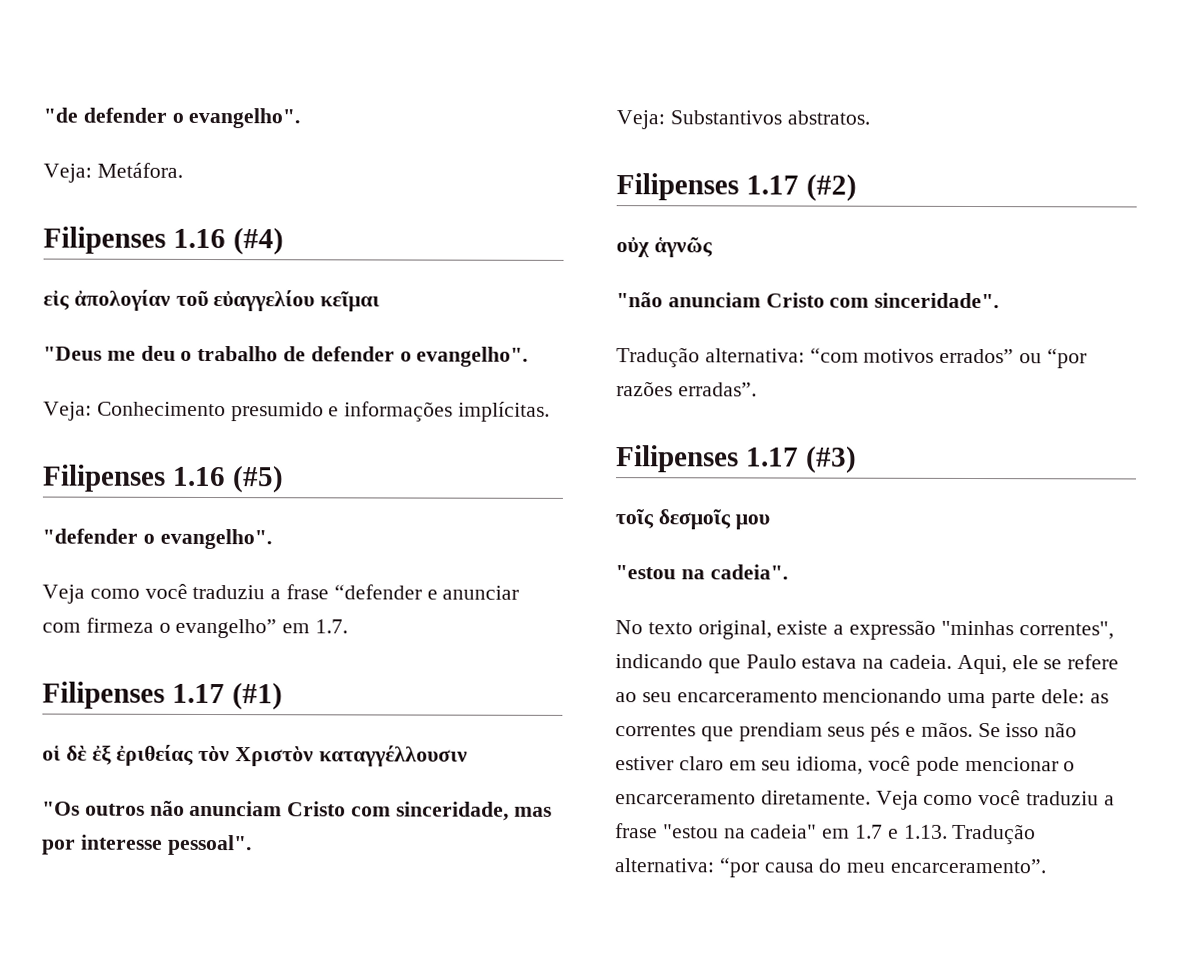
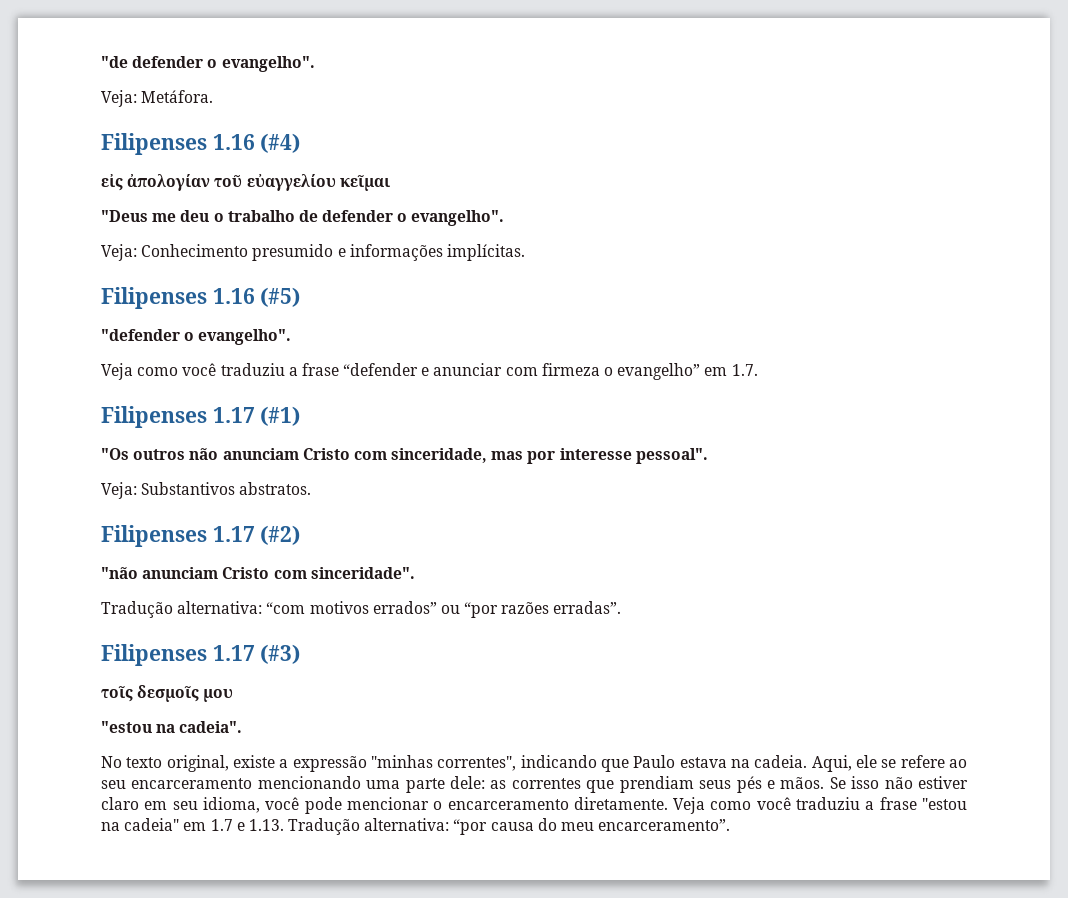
- οἱ δὲ ἐξ ἐριθείας τὸν Χριστὸν καταγγέλλουσιν
- οὐχ ἁγνῶς

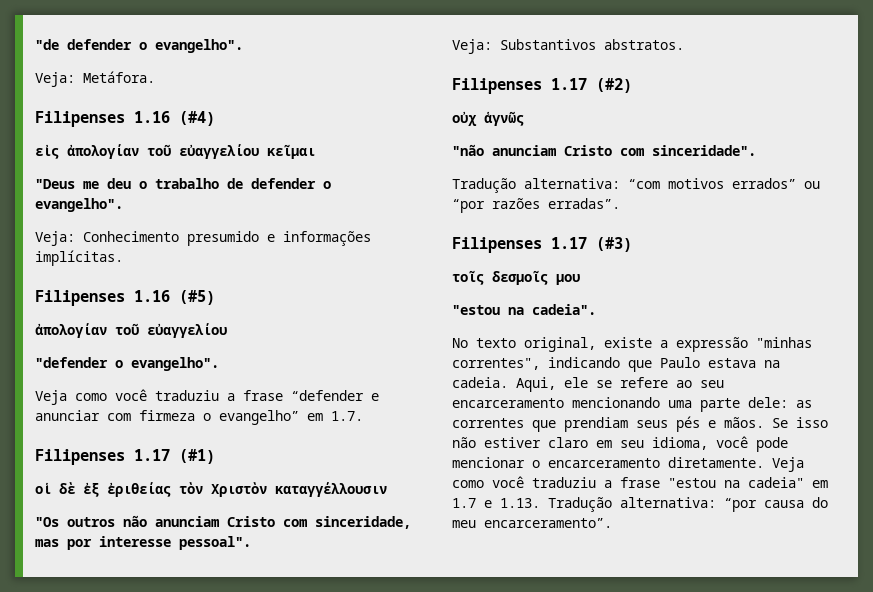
  Filipenses 1.16 (#5)
+ ἀπολογίαν τοῦ εὐαγγελίου
+ οἱ δὲ ἐξ ἐριθείας τὸν Χριστὸν καταγγέλλουσιν
+ οὐχ ἁγνῶς

